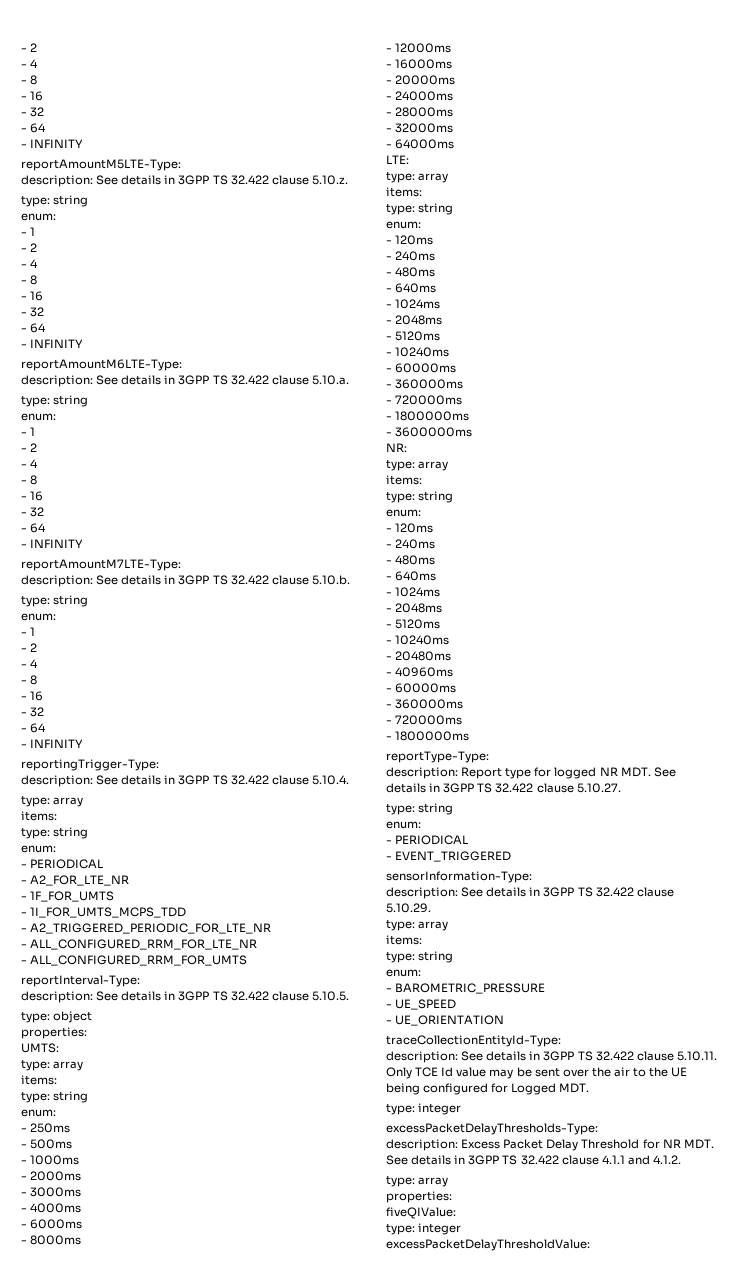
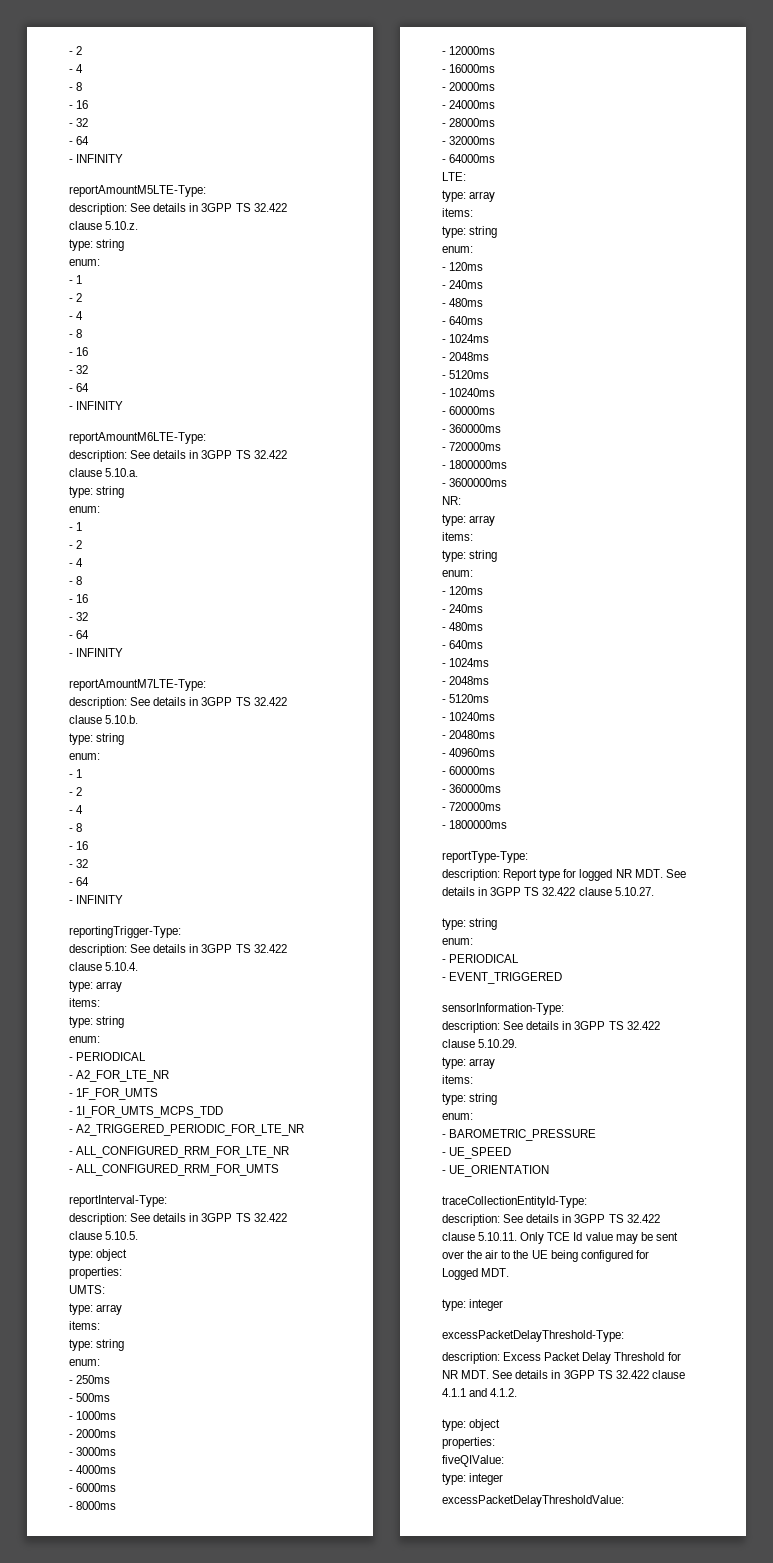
- excessPacketDelayThresholds-Type:
+ excessPacketDelayThreshold-Type:
  description: Excess Packet Delay Threshold for NR MDT. See details in 3GPP TS 32.422 clause 4.1.1 and 4.1.2.
- type: array
+ type: object

